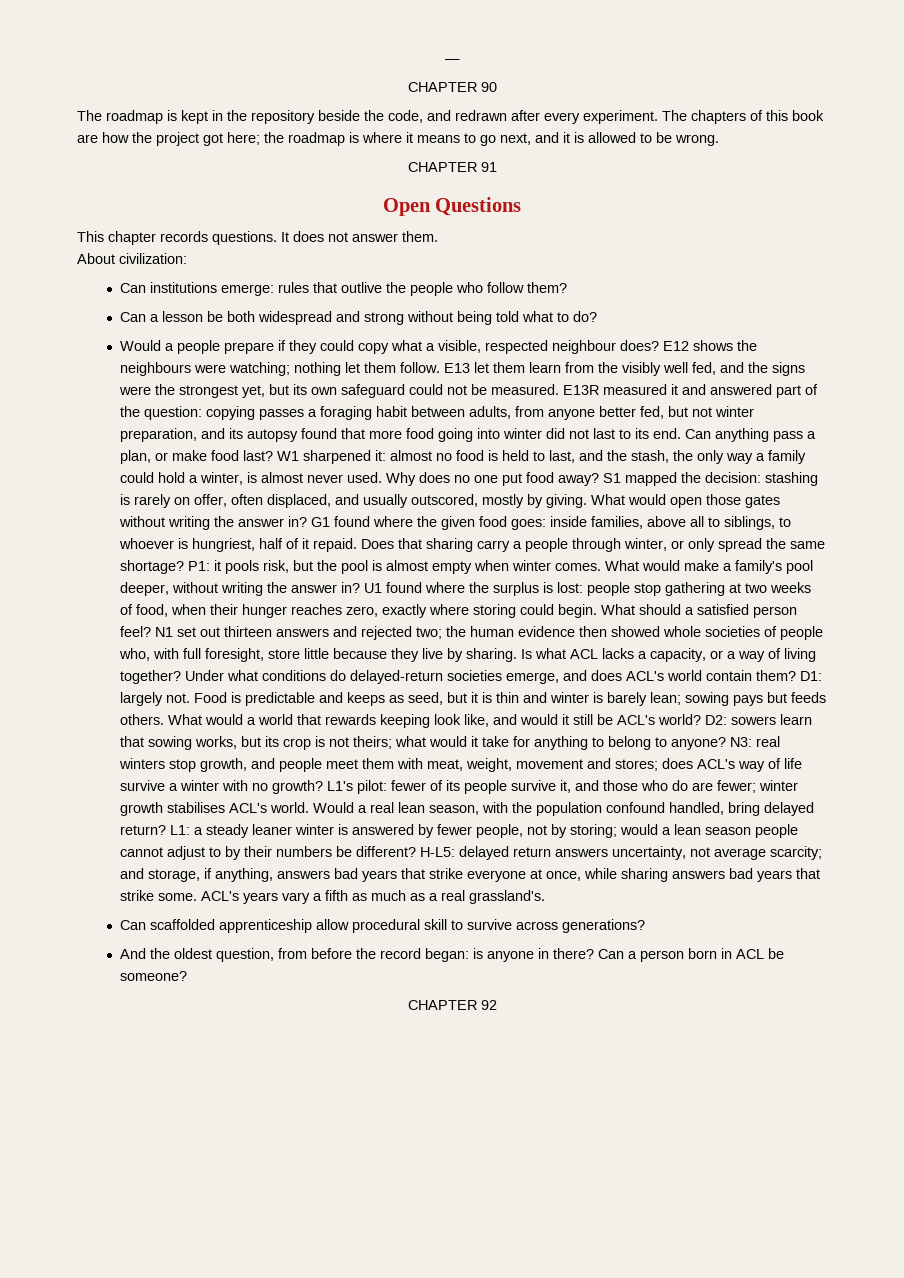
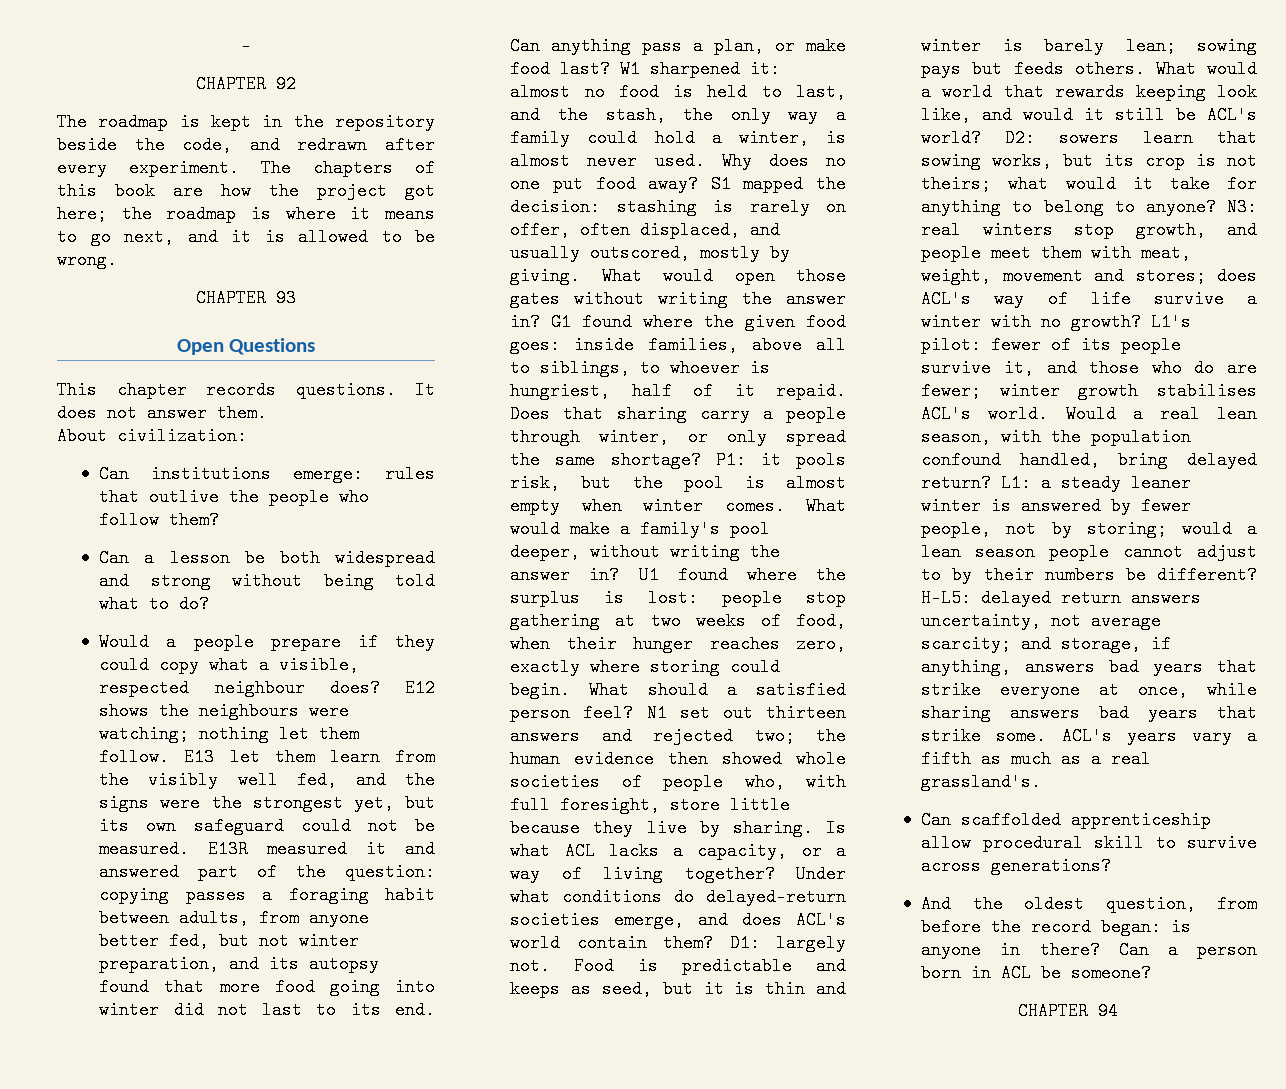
- CHAPTER 90
+ CHAPTER 92
- CHAPTER 91
+ CHAPTER 93
- CHAPTER 92
+ CHAPTER 94

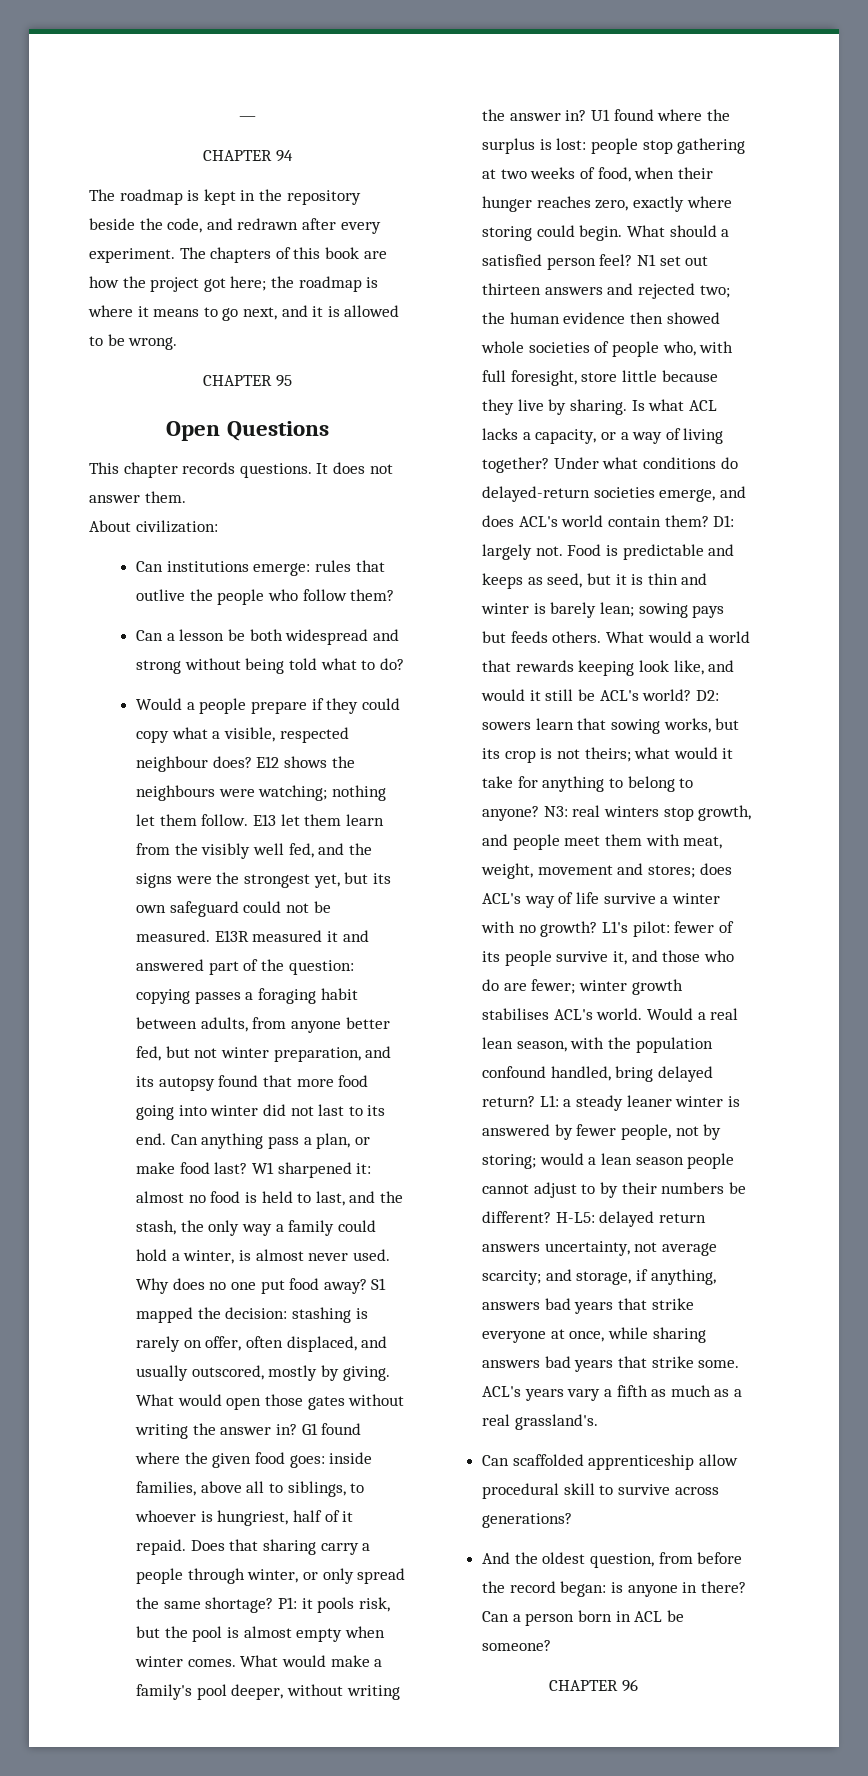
- CHAPTER 92
+ CHAPTER 94
- CHAPTER 93
+ CHAPTER 95
- CHAPTER 94
+ CHAPTER 96

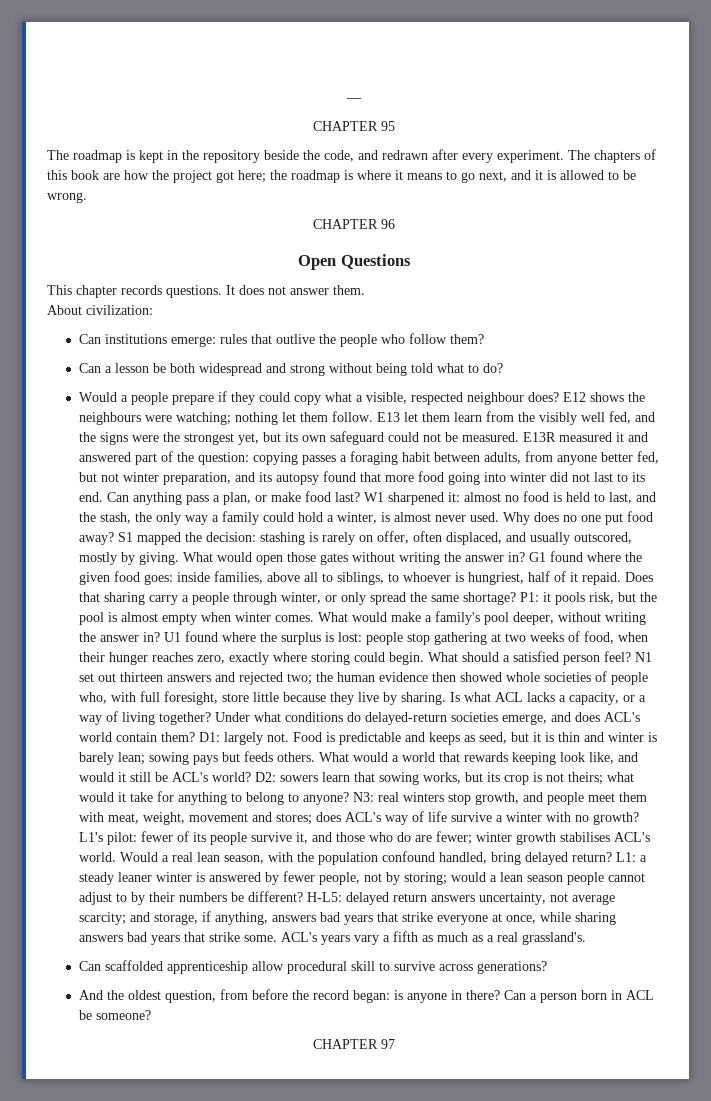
- CHAPTER 94
+ CHAPTER 95
- CHAPTER 95
+ CHAPTER 96
- CHAPTER 96
+ CHAPTER 97

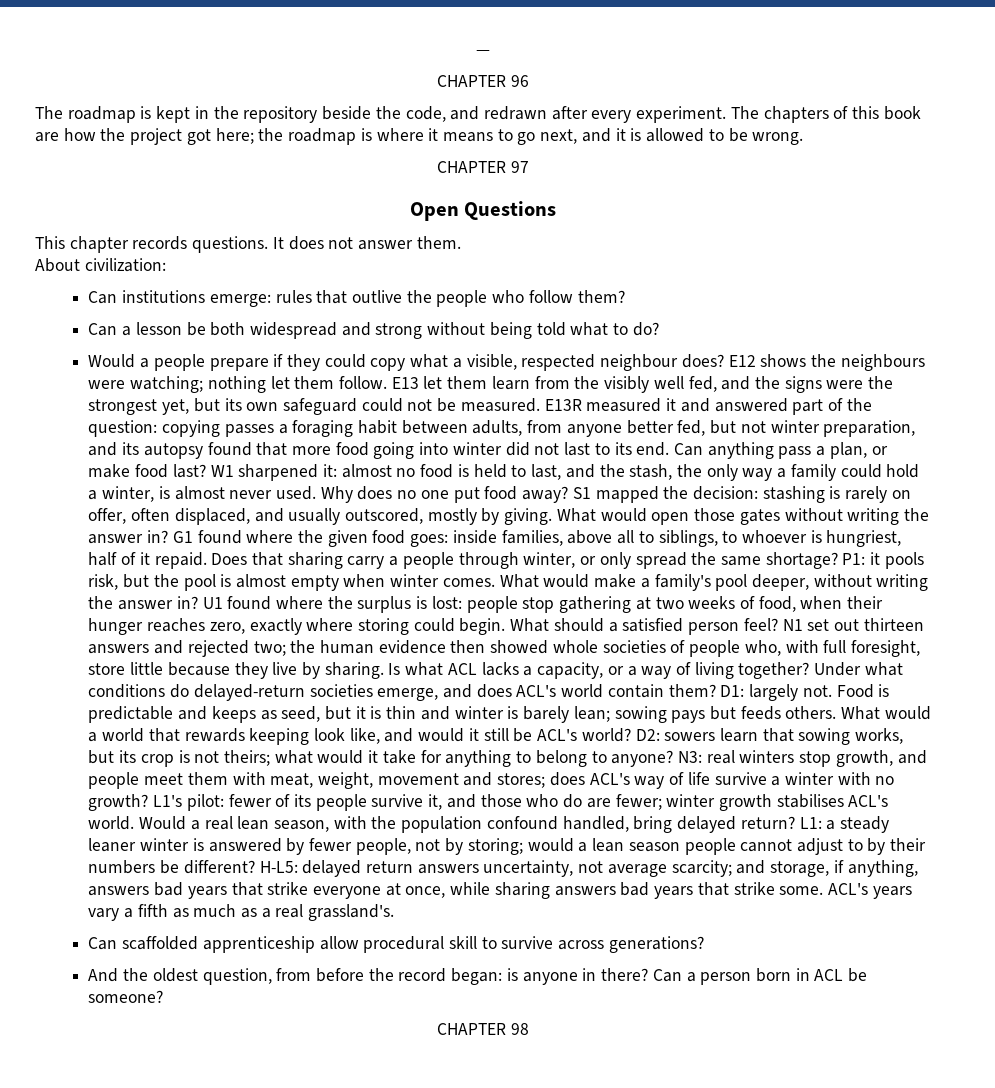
- CHAPTER 95
+ CHAPTER 96
- CHAPTER 96
+ CHAPTER 97
- CHAPTER 97
+ CHAPTER 98

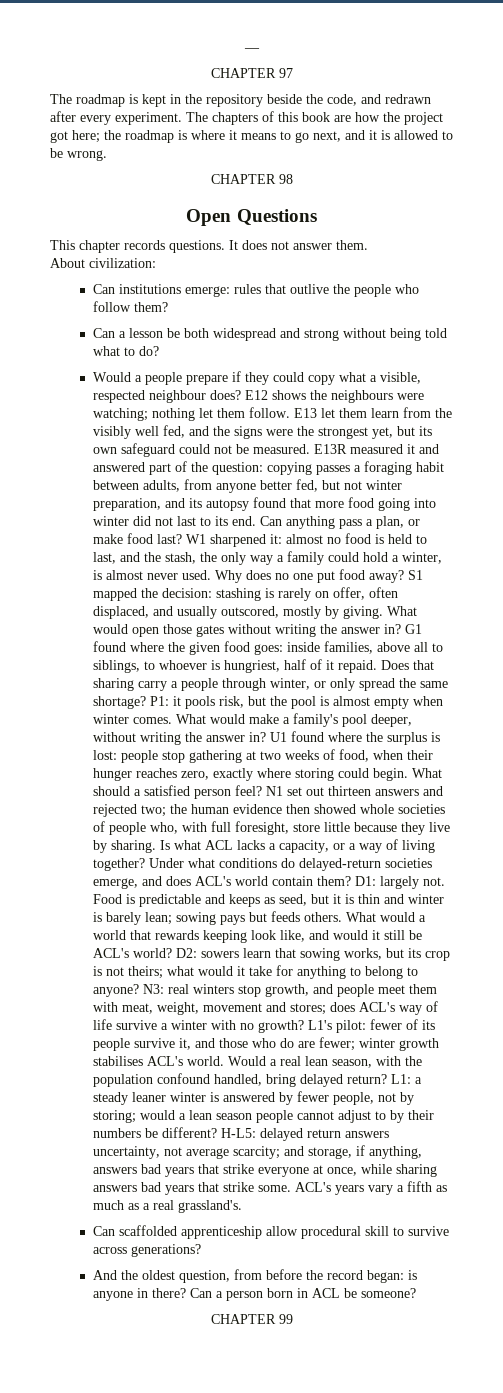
- CHAPTER 96
+ CHAPTER 97
- CHAPTER 97
+ CHAPTER 98
- CHAPTER 98
+ CHAPTER 99

